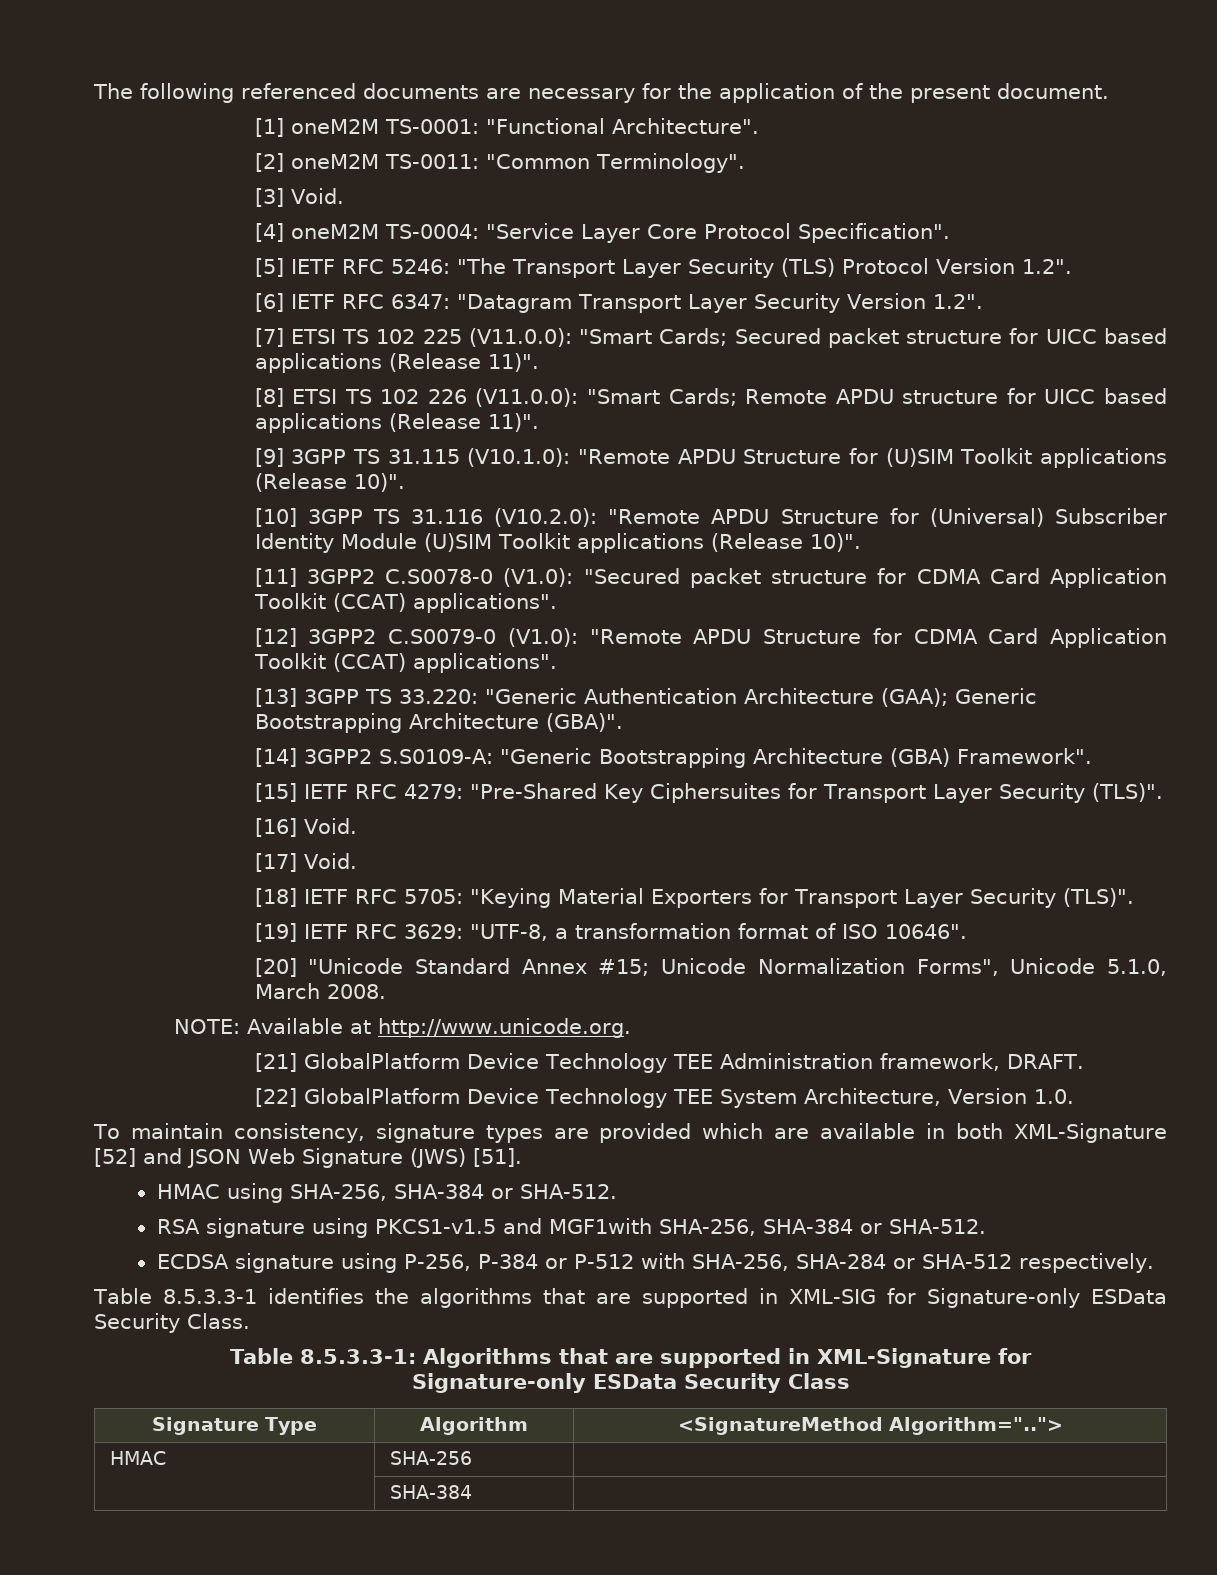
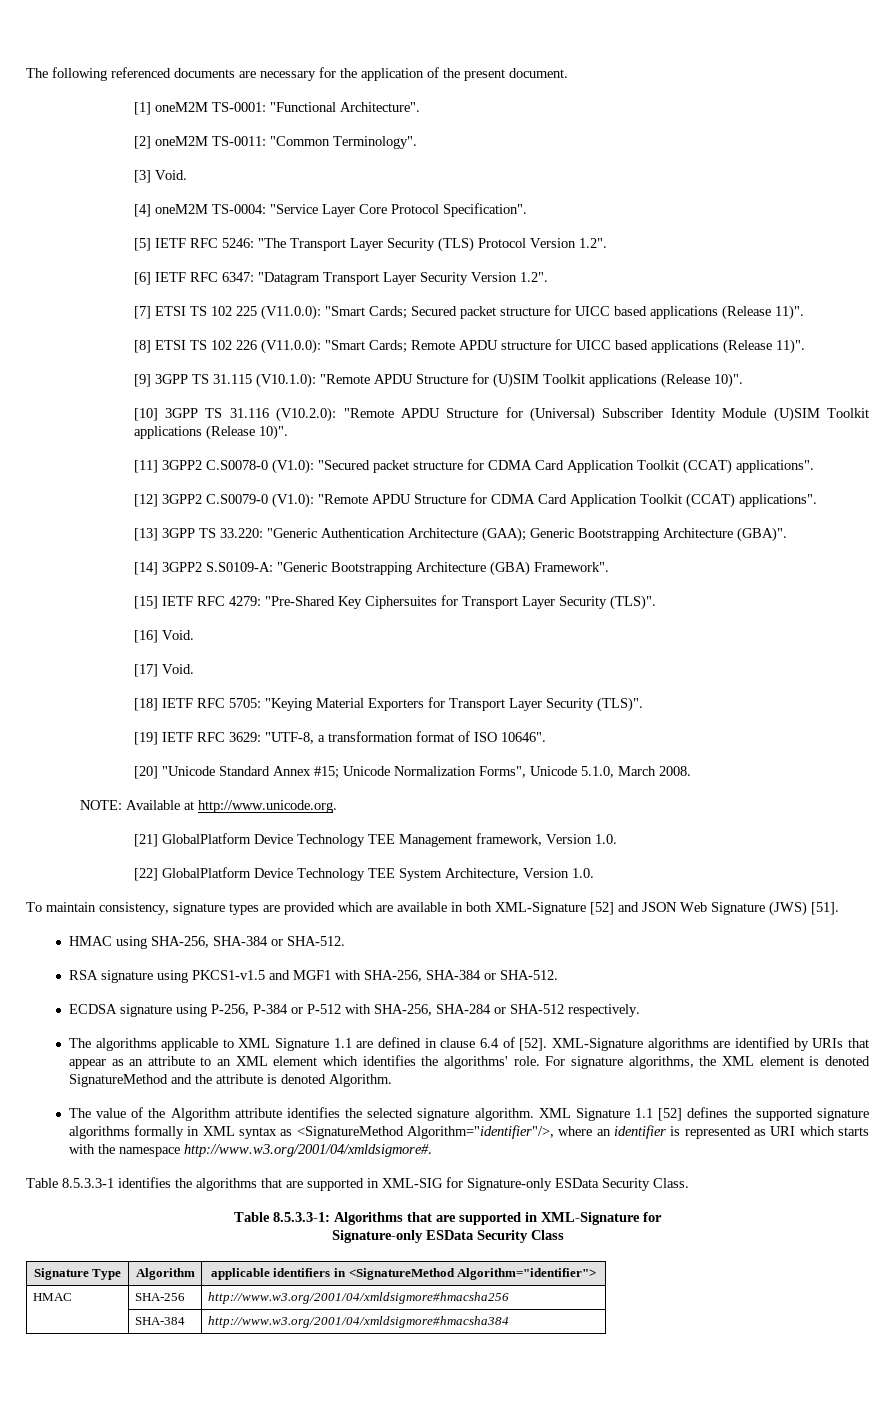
- [21] GlobalPlatform Device Technology TEE Administration framework, DRAFT.
+ [21] GlobalPlatform Device Technology TEE Management framework, Version 1.0.
- RSA signature using PKCS1-v1.5 and MGF1with SHA-256, SHA-384 or SHA-512.
+ RSA signature using PKCS1-v1.5 and MGF1 with SHA-256, SHA-384 or SHA-512.
+ The algorithms applicable to XML Signature 1.1 are defined in clause 6.4 of [52]. XML-Signature algorithms are identified by URIs that appear as an attribute to an XML element which identifies the algorithms' role. For signature algorithms, the XML element is denoted SignatureMethod and the attribute is denoted Algorithm.
+ The value of the Algorithm attribute identifies the selected signature algorithm. XML Signature 1.1 [52] defines the supported signature algorithms formally in XML syntax as <SignatureMethod Algorithm="identifier"/>, where an identifier is represented as URI which starts with the namespace http://www.w3.org/2001/04/xmldsigmore#.
- Signature Type | Algorithm | <SignatureMethod Algorithm="..">
+ Signature Type | Algorithm | applicable identifiers in <SignatureMethod Algorithm="identifier">
- HMAC | SHA-256 |
+ HMAC | SHA-256 | http://www.w3.org/2001/04/xmldsigmore#hmacsha256
- | SHA-384 |
+ | SHA-384 | http://www.w3.org/2001/04/xmldsigmore#hmacsha384

